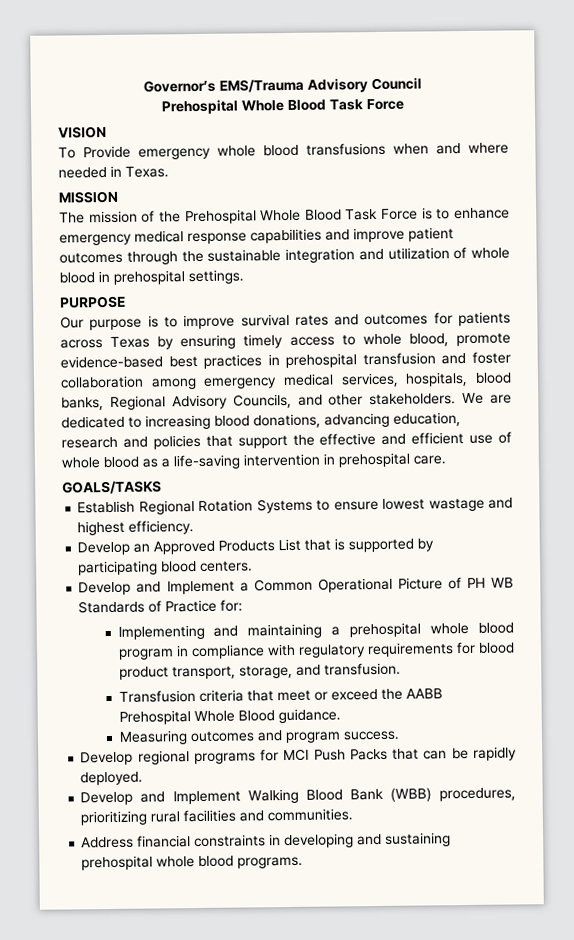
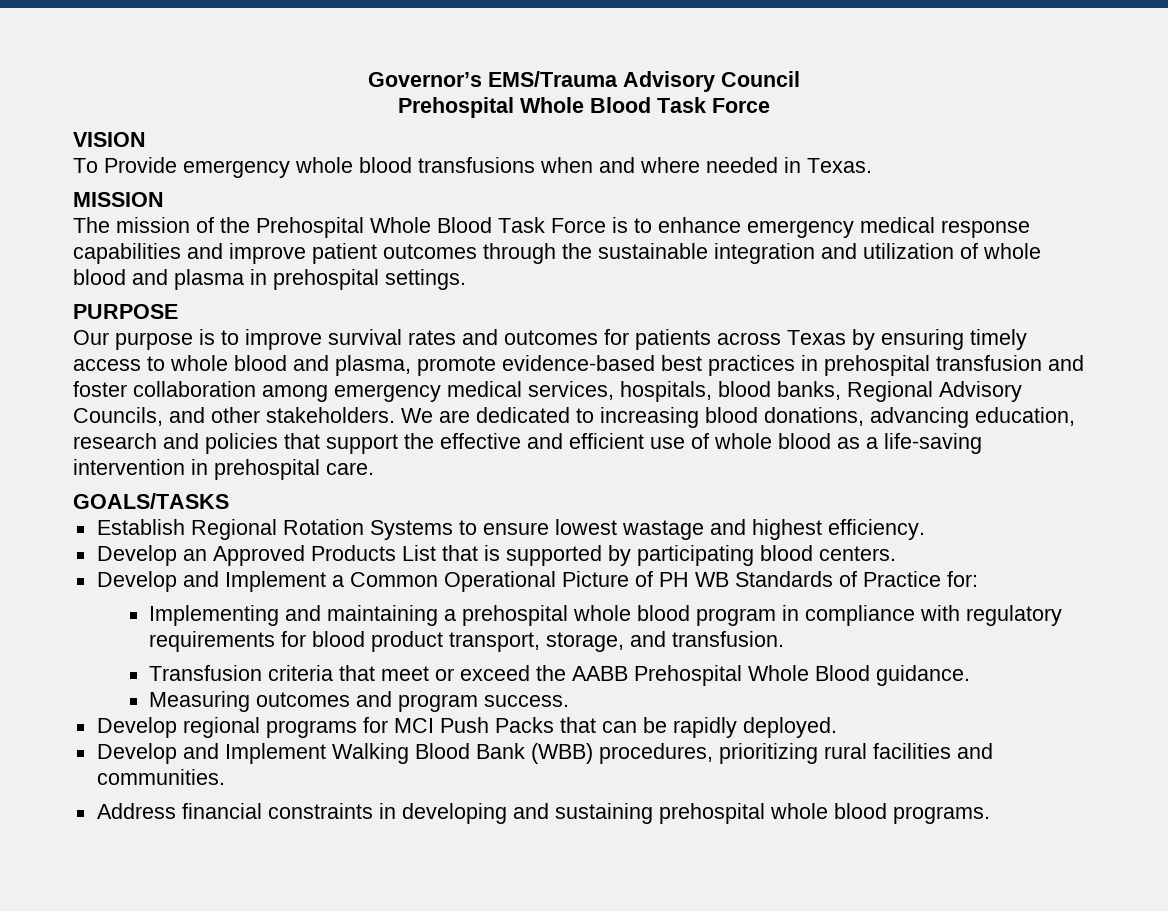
- The mission of the Prehospital Whole Blood Task Force is to enhance emergency medical response capabilities and improve patient outcomes through the sustainable integration and utilization of whole blood in prehospital settings.
+ The mission of the Prehospital Whole Blood Task Force is to enhance emergency medical response capabilities and improve patient outcomes through the sustainable integration and utilization of whole blood and plasma in prehospital settings.
- Our purpose is to improve survival rates and outcomes for patients across Texas by ensuring timely access to whole blood, promote evidence-based best practices in prehospital transfusion and foster collaboration among emergency medical services, hospitals, blood banks, Regional Advisory Councils, and other stakeholders.
+ Our purpose is to improve survival rates and outcomes for patients across Texas by ensuring timely access to whole blood and plasma, promote evidence-based best practices in prehospital transfusion and foster collaboration among emergency medical services, hospitals, blood banks, Regional Advisory Councils, and other stakeholders.

